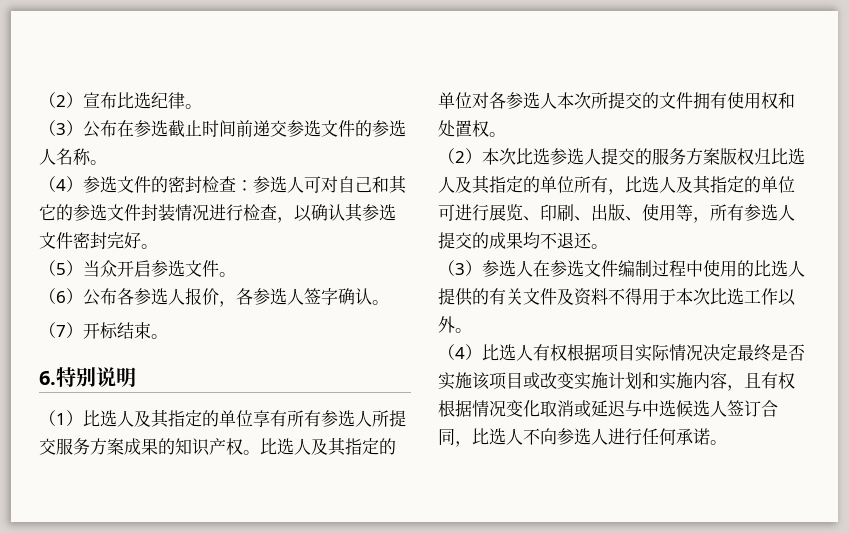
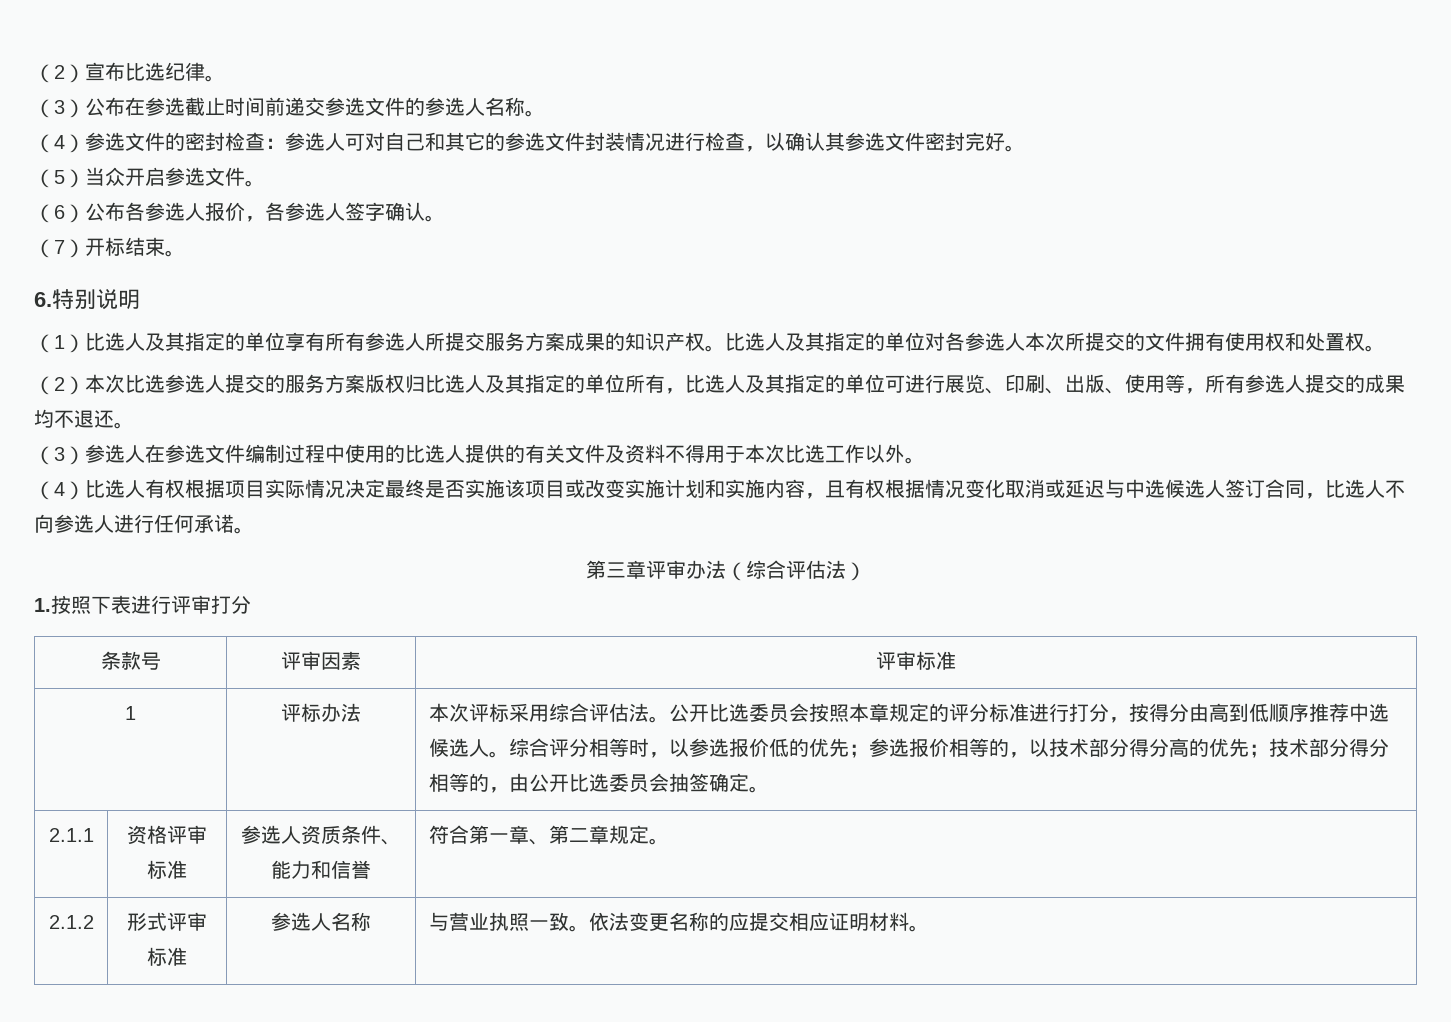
+ 第三章评审办法（综合评估法）
+ 1.按照下表进行评审打分
+ 条款号 | 评审因素 | 评审标准
+ 1 | 评标办法 | 本次评标采用综合评估法。公开比选委员会按照本章规定的评分标准进行打分，按得分由高到低顺序推荐中选候选人。综合评分相等时，以参选报价低的优先；参选报价相等的，以技术部分得分高的优先；技术部分得分相等的，由公开比选委员会抽签确定。
+ 2.1.1 | 资格评审标准 | 参选人资质条件、能力和信誉 | 符合第一章、第二章规定。
+ 2.1.2 | 形式评审标准 | 参选人名称 | 与营业执照一致。依法变更名称的应提交相应证明材料。

